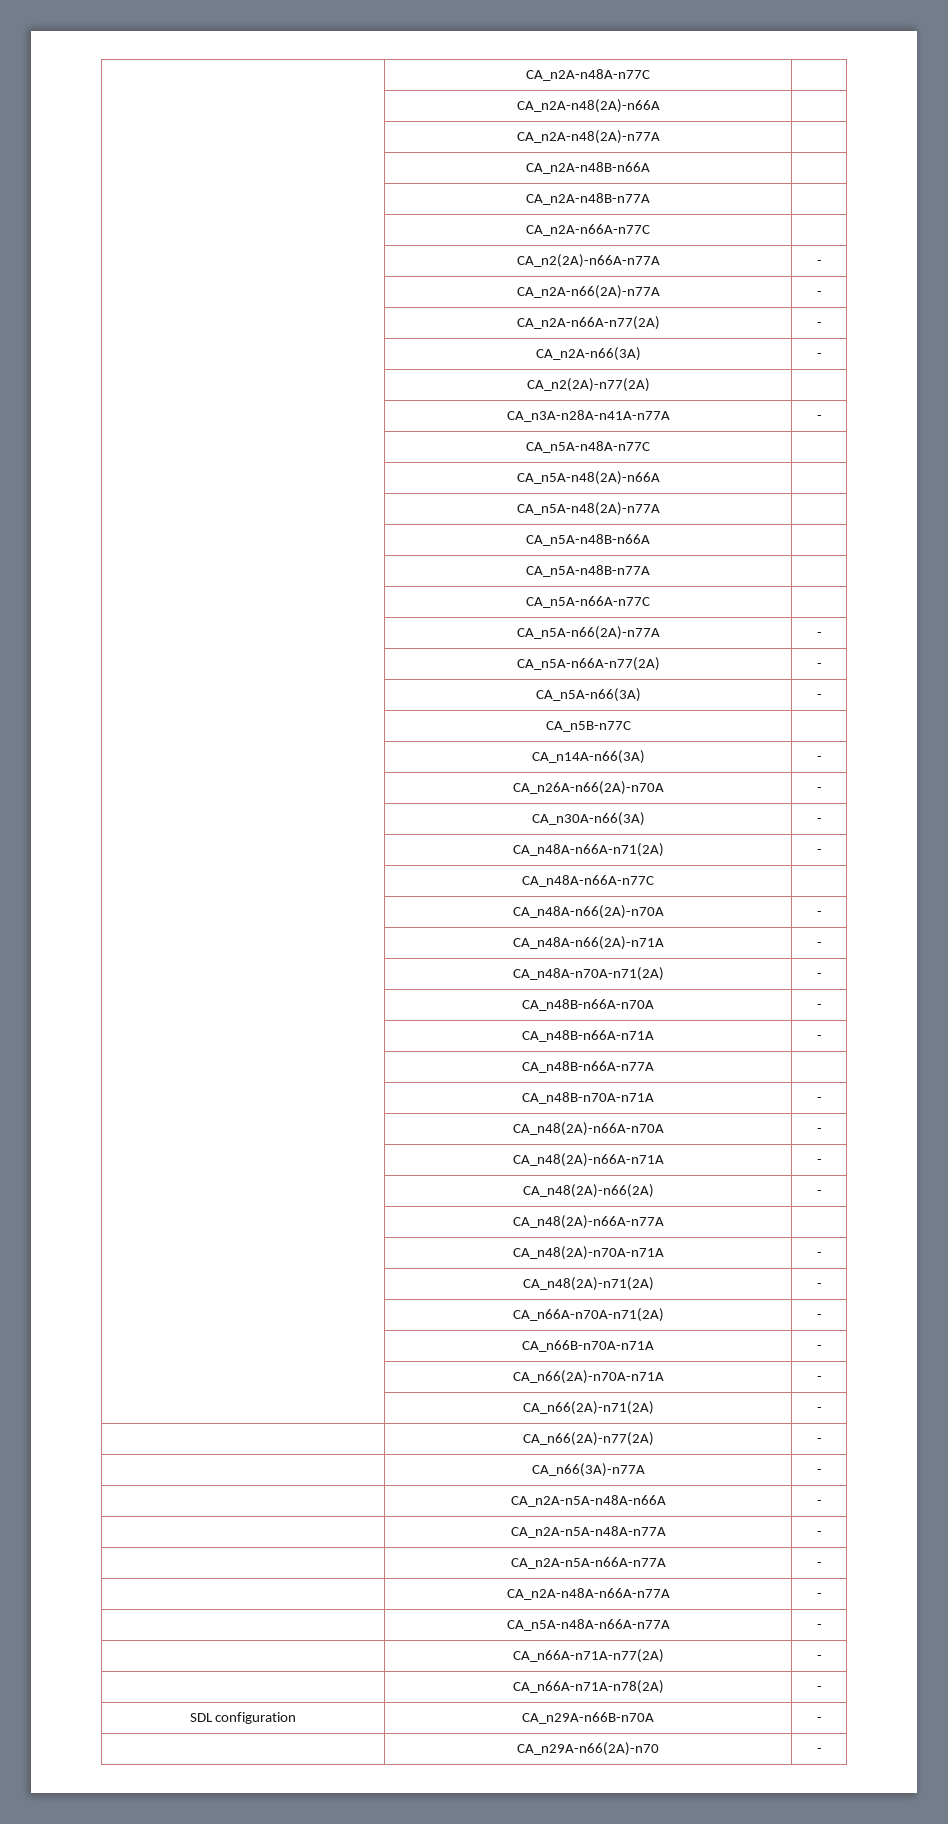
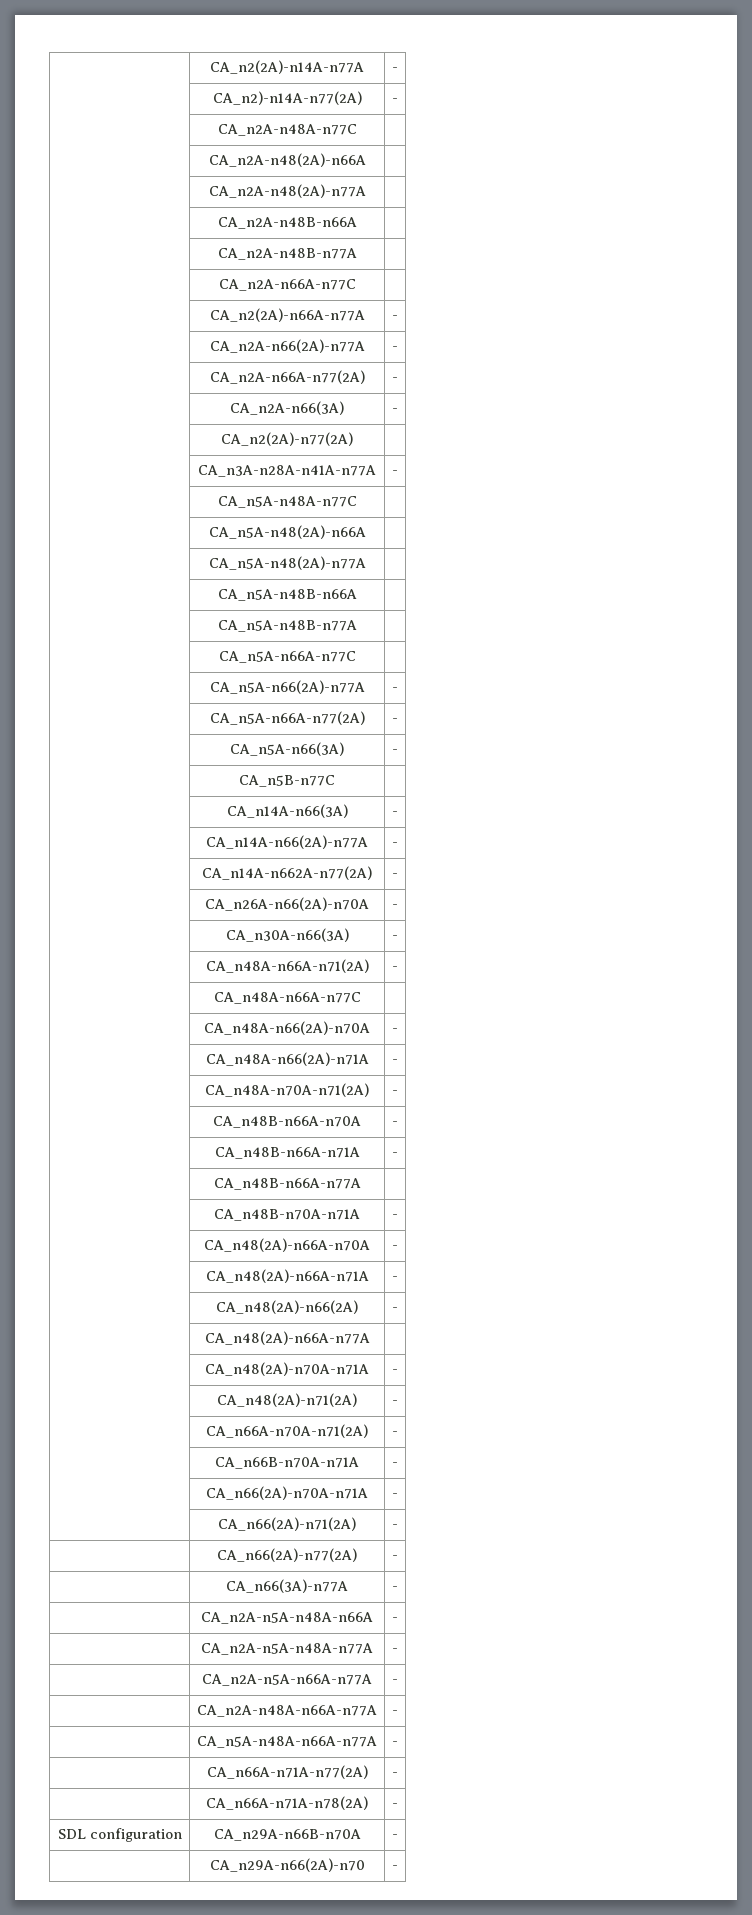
+ | CA_n2(2A)-n14A-n77A | -
+ | CA_n2)-n14A-n77(2A) | -
+ | CA_n14A-n66(2A)-n77A | -
+ | CA_n14A-n662A-n77(2A) | -

